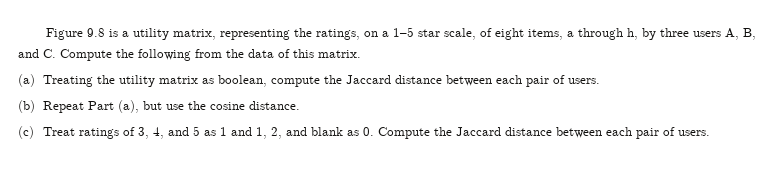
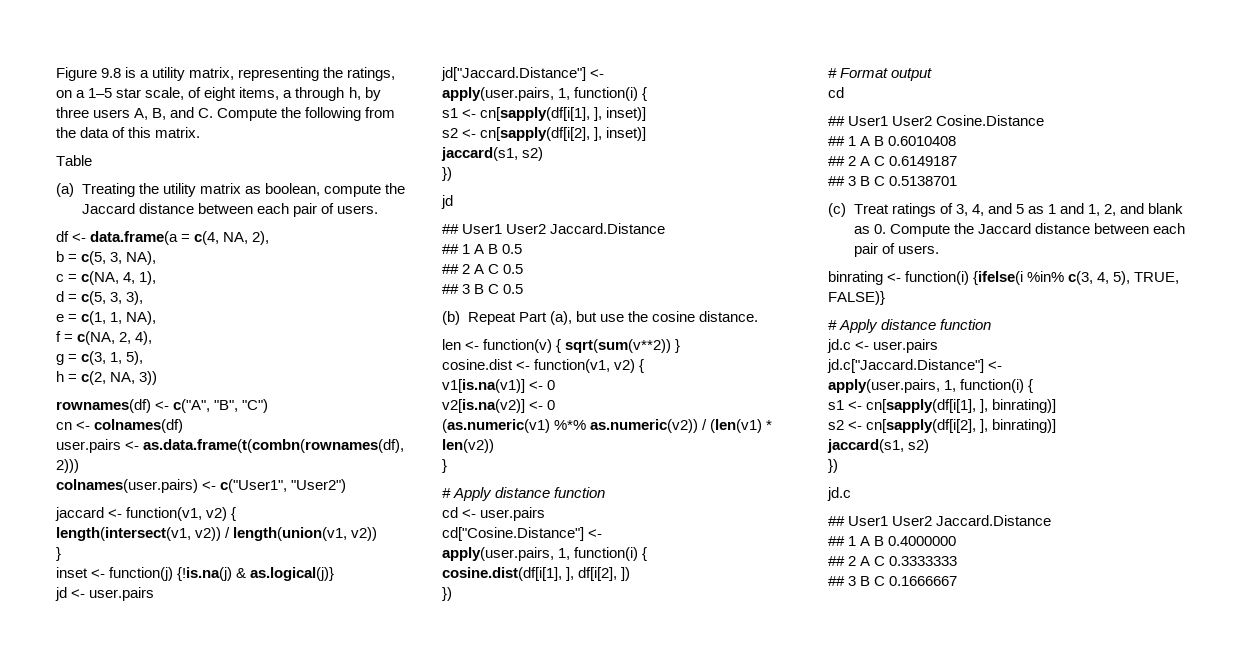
+ Table
+ df <- data.frame(a = c(4, NA, 2),
+ b = c(5, 3, NA),
+ c = c(NA, 4, 1),
+ d = c(5, 3, 3),
+ e = c(1, 1, NA),
+ f = c(NA, 2, 4),
+ g = c(3, 1, 5),
+ h = c(2, NA, 3))
+ rownames(df) <- c("A", "B", "C")
+ cn <- colnames(df)
+ user.pairs <- as.data.frame(t(combn(rownames(df), 2)))
+ colnames(user.pairs) <- c("User1", "User2")
+ jaccard <- function(v1, v2) {
+ length(intersect(v1, v2)) / length(union(v1, v2))
+ }
+ inset <- function(j) {!is.na(j) & as.logical(j)}
+ jd <- user.pairs
+ jd["Jaccard.Distance"] <-
+ apply(user.pairs, 1, function(i) {
+ s1 <- cn[sapply(df[i[1], ], inset)]
+ s2 <- cn[sapply(df[i[2], ], inset)]
+ jaccard(s1, s2)
+ })
+ jd
+ ## User1 User2 Jaccard.Distance
+ ## 1 A B 0.5
+ ## 2 A C 0.5
+ ## 3 B C 0.5
+ len <- function(v) { sqrt(sum(v**2)) }
+ cosine.dist <- function(v1, v2) {
+ v1[is.na(v1)] <- 0
+ v2[is.na(v2)] <- 0
+ (as.numeric(v1) %*% as.numeric(v2)) / (len(v1) * len(v2))
+ }
+ # Apply distance function
+ cd <- user.pairs
+ cd["Cosine.Distance"] <-
+ apply(user.pairs, 1, function(i) {
+ cosine.dist(df[i[1], ], df[i[2], ])
+ })
+ # Format output
+ cd
+ ## User1 User2 Cosine.Distance
+ ## 1 A B 0.6010408
+ ## 2 A C 0.6149187
+ ## 3 B C 0.5138701
+ binrating <- function(i) {ifelse(i %in% c(3, 4, 5), TRUE, FALSE)}
+ # Apply distance function
+ jd.c <- user.pairs
+ jd.c["Jaccard.Distance"] <-
+ apply(user.pairs, 1, function(i) {
+ s1 <- cn[sapply(df[i[1], ], binrating)]
+ s2 <- cn[sapply(df[i[2], ], binrating)]
+ jaccard(s1, s2)
+ })
+ jd.c
+ ## User1 User2 Jaccard.Distance
+ ## 1 A B 0.4000000
+ ## 2 A C 0.3333333
+ ## 3 B C 0.1666667

